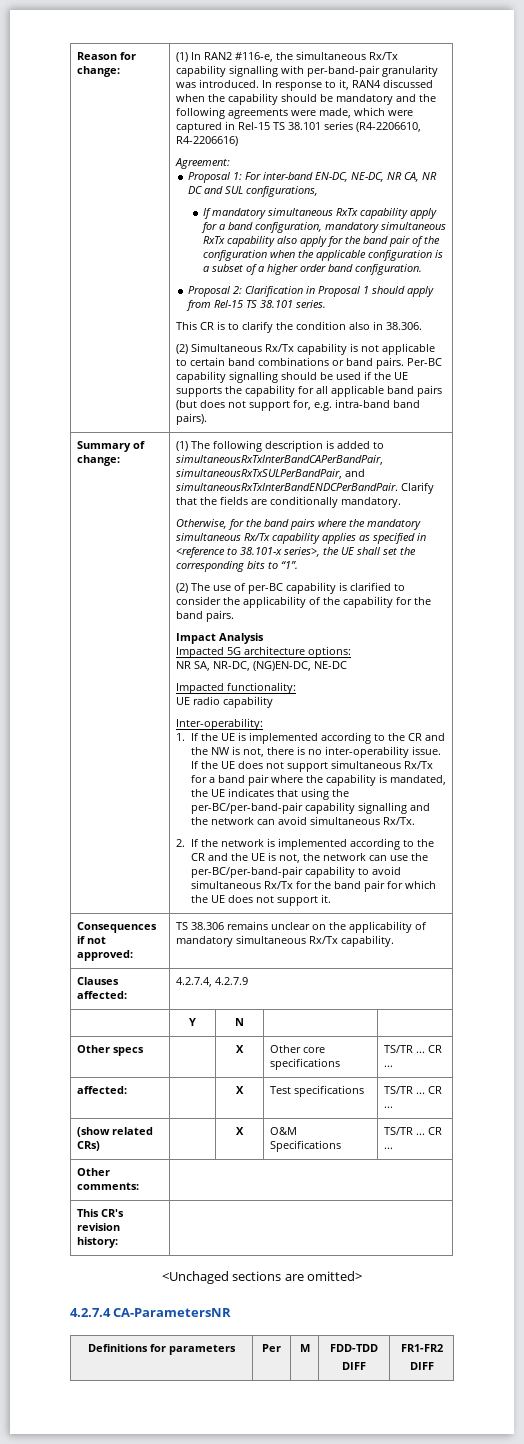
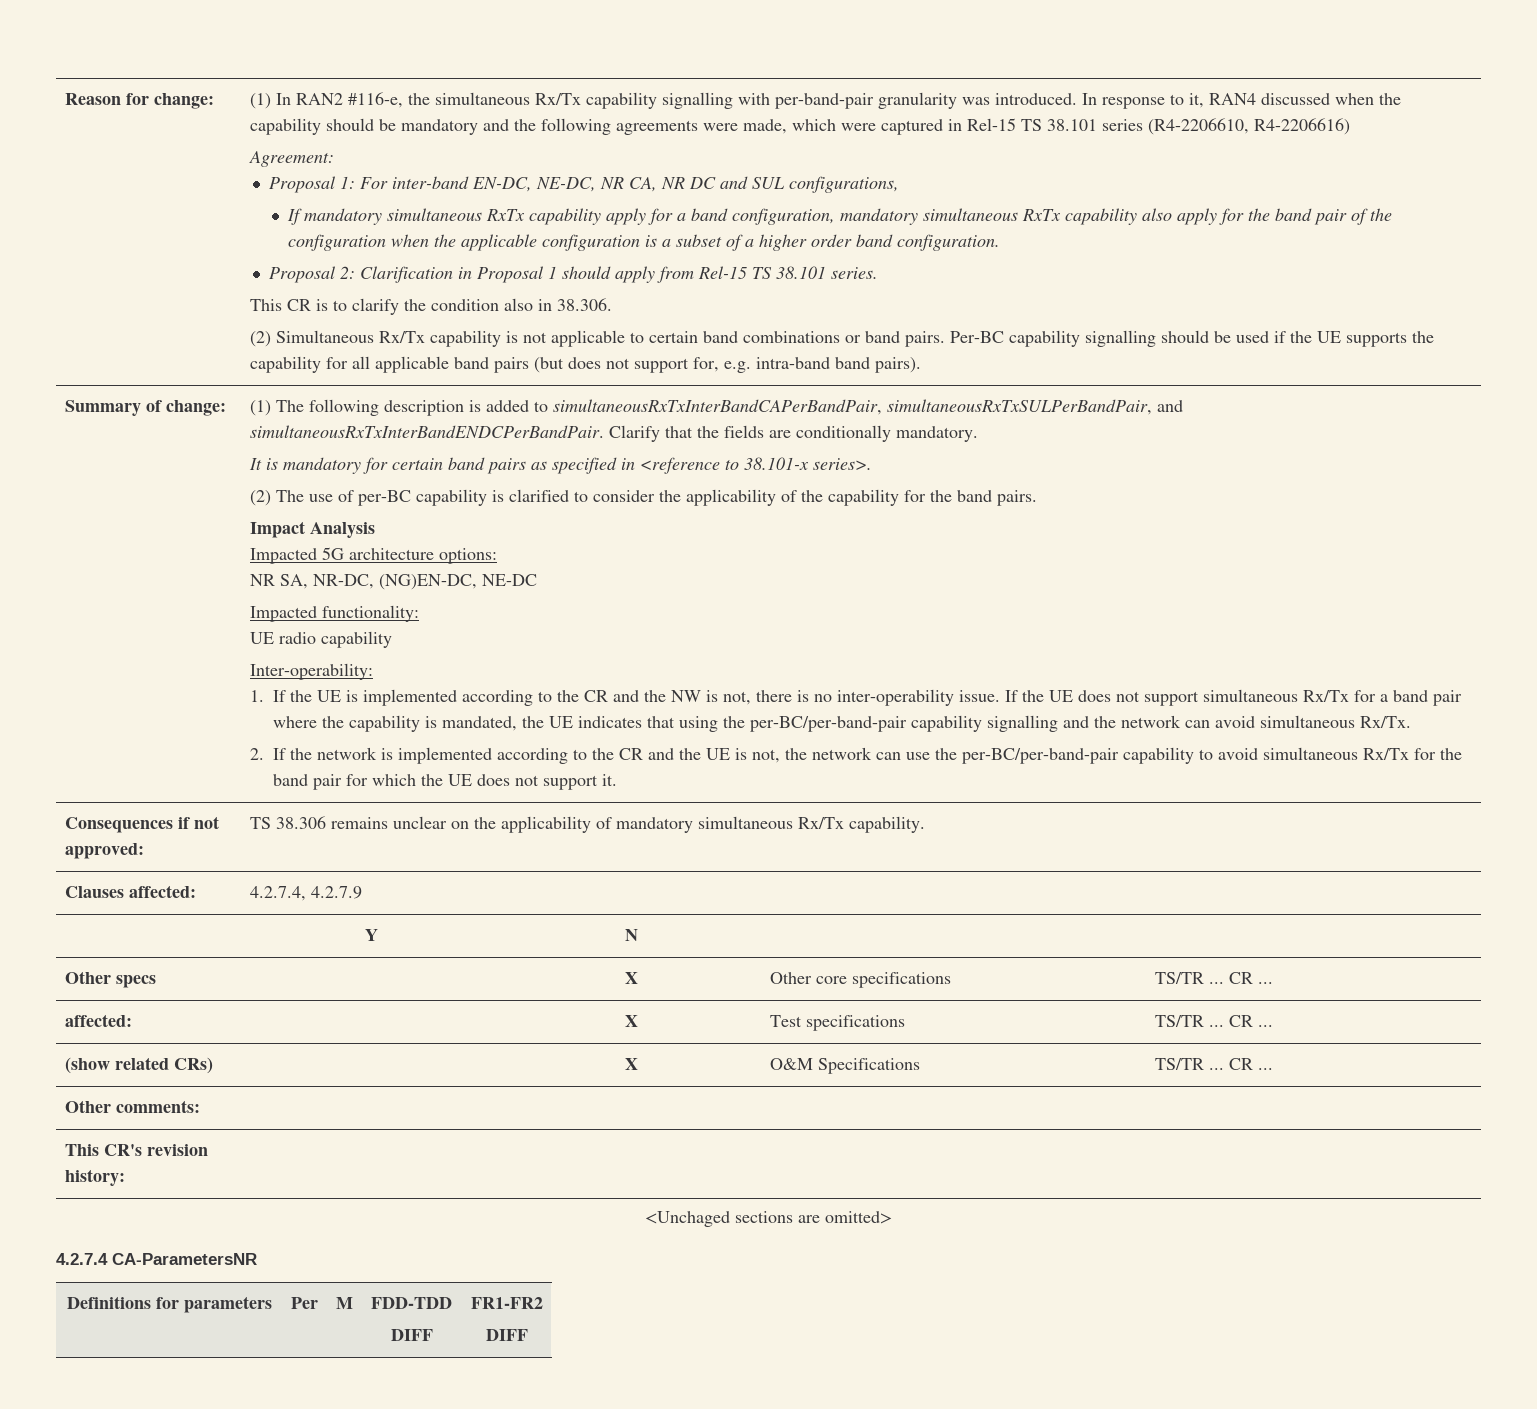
- Otherwise, for the band pairs where the mandatory simultaneous Rx/Tx capability applies as specified in <reference to 38.101-x series>, the UE shall set the corresponding bits to “1”.
+ It is mandatory for certain band pairs as specified in <reference to 38.101-x series>.

